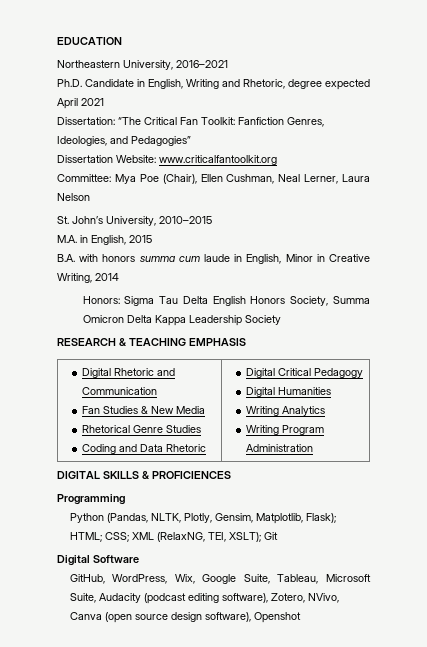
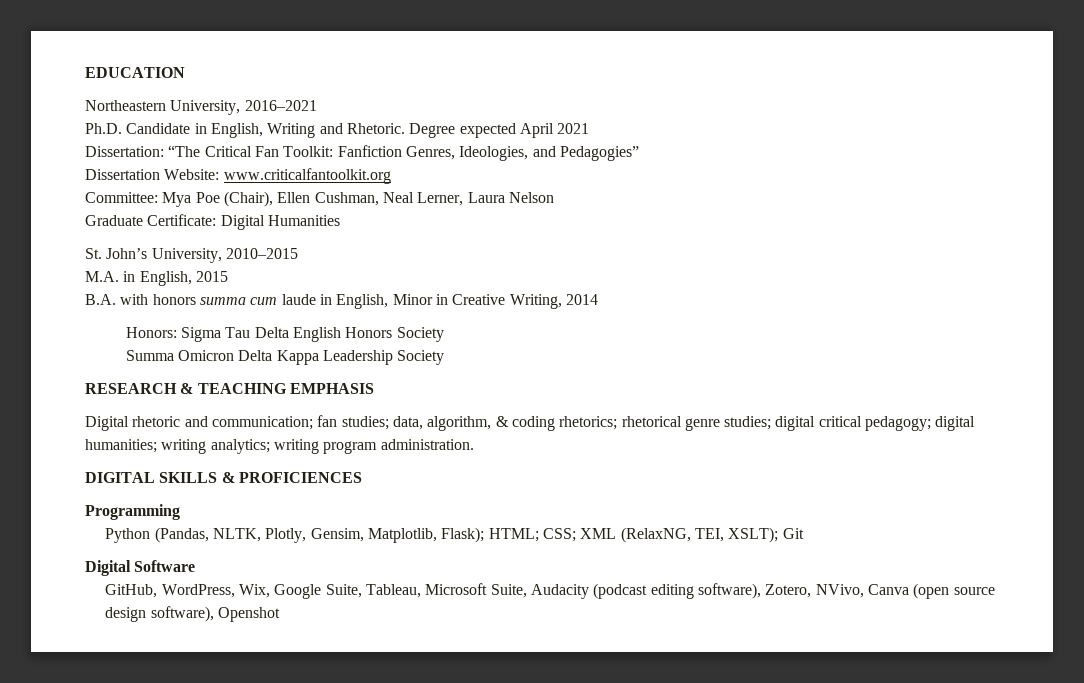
- Ph.D. Candidate in English, Writing and Rhetoric, degree expected April 2021
+ Ph.D. Candidate in English, Writing and Rhetoric. Degree expected April 2021
+ Graduate Certificate: Digital Humanities
- Honors: Sigma Tau Delta English Honors Society, Summa Omicron Delta Kappa Leadership Society
+ Honors: Sigma Tau Delta English Honors Society
+ Summa Omicron Delta Kappa Leadership Society
- Digital Rhetoric and Communication
- Fan Studies & New Media
- Rhetorical Genre Studies
- Coding and Data Rhetoric | Digital Critical Pedagogy
- Digital Humanities
- Writing Analytics
- Writing Program Administration
+ Digital rhetoric and communication; fan studies; data, algorithm, & coding rhetorics; rhetorical genre studies; digital critical pedagogy; digital humanities; writing analytics; writing program administration.

